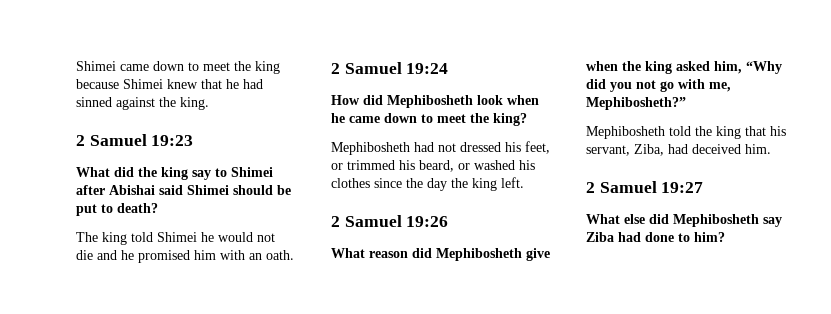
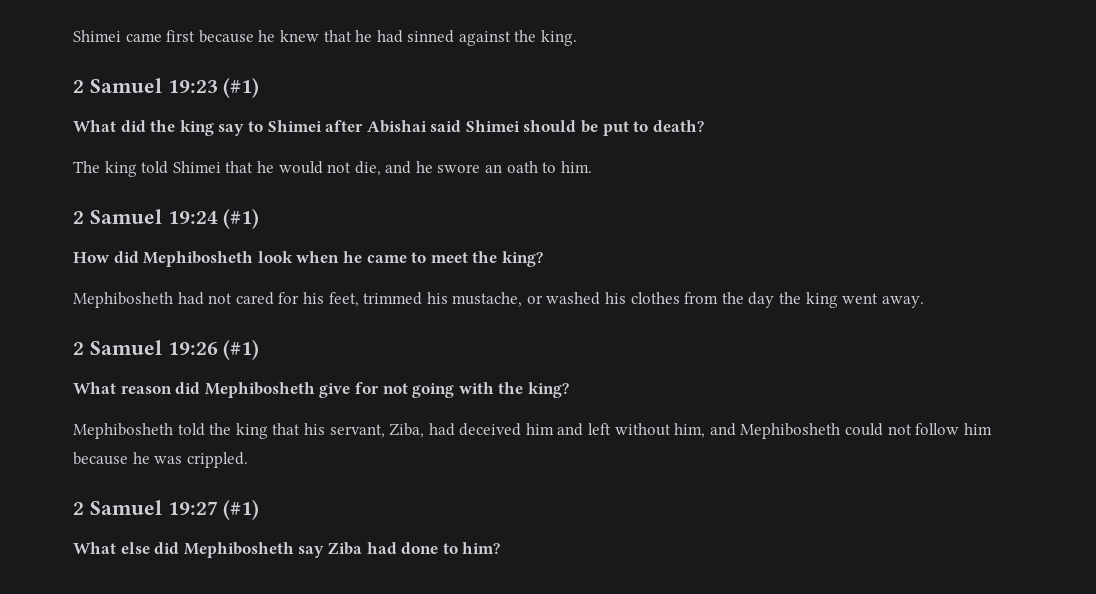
- Shimei came down to meet the king because Shimei knew that he had sinned against the king.
+ Shimei came first because he knew that he had sinned against the king.
- 2 Samuel 19:23
+ 2 Samuel 19:23 (#1)
- The king told Shimei he would not die and he promised him with an oath.
+ The king told Shimei that he would not die, and he swore an oath to him.
- 2 Samuel 19:24
+ 2 Samuel 19:24 (#1)
- How did Mephibosheth look when he came down to meet the king?
+ How did Mephibosheth look when he came to meet the king?
- Mephibosheth had not dressed his feet, or trimmed his beard, or washed his clothes since the day the king left.
+ Mephibosheth had not cared for his feet, trimmed his mustache, or washed his clothes from the day the king went away.
- 2 Samuel 19:26
+ 2 Samuel 19:26 (#1)
- What reason did Mephibosheth give when the king asked him, “Why did you not go with me, Mephibosheth?”
+ What reason did Mephibosheth give for not going with the king?
- Mephibosheth told the king that his servant, Ziba, had deceived him.
+ Mephibosheth told the king that his servant, Ziba, had deceived him and left without him, and Mephibosheth could not follow him because he was crippled.
- 2 Samuel 19:27
+ 2 Samuel 19:27 (#1)

